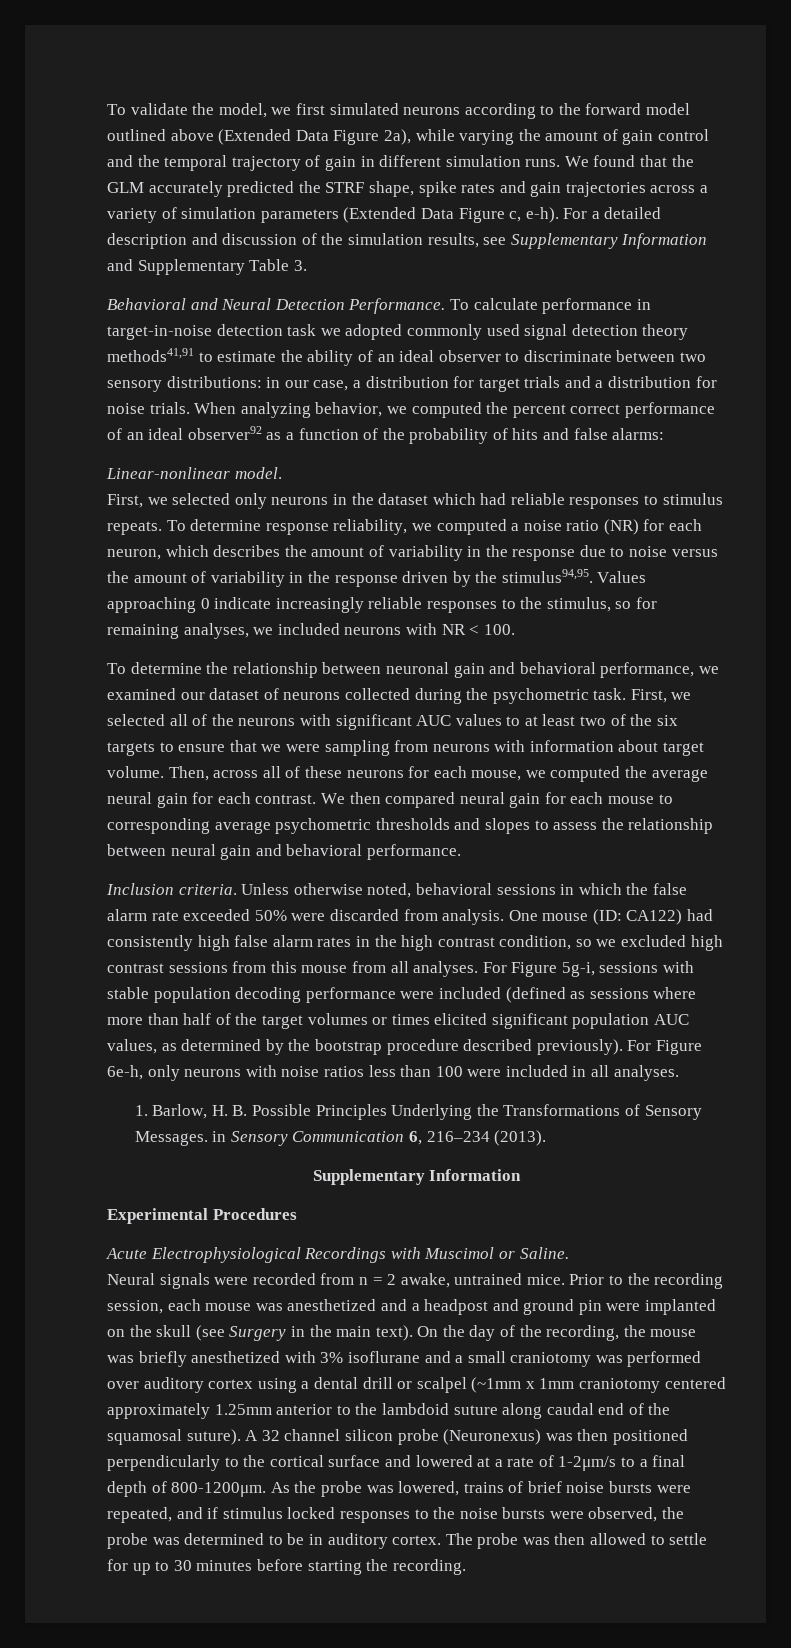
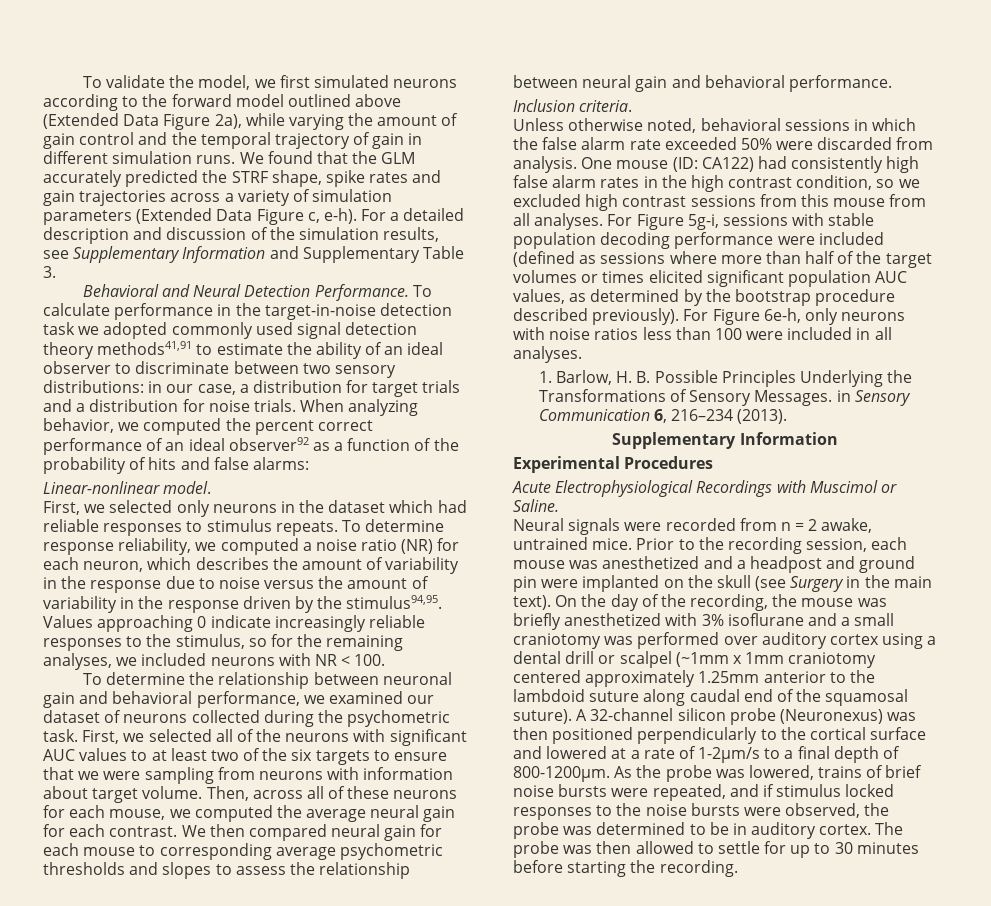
- To calculate performance in target-in-noise detection task we adopted commonly used signal detection theory methods41,91 to estimate the ability of an ideal observer to discriminate between two sensory distributions: in our case, a distribution for target trials and a distribution for noise trials.
+ To calculate performance in the target-in-noise detection task we adopted commonly used signal detection theory methods41,91 to estimate the ability of an ideal observer to discriminate between two sensory distributions: in our case, a distribution for target trials and a distribution for noise trials.
- Values approaching 0 indicate increasingly reliable responses to the stimulus, so for remaining analyses, we included neurons with NR < 100.
+ Values approaching 0 indicate increasingly reliable responses to the stimulus, so for the remaining analyses, we included neurons with NR < 100.
- Inclusion criteria. Unless otherwise noted, behavioral sessions in which the false alarm rate exceeded 50% were discarded from analysis.
+ Inclusion criteria.
+ Unless otherwise noted, behavioral sessions in which the false alarm rate exceeded 50% were discarded from analysis.
- A 32 channel silicon probe (Neuronexus) was then positioned perpendicularly to the cortical surface and lowered at a rate of 1-2μm/s to a final depth of 800-1200μm.
+ A 32-channel silicon probe (Neuronexus) was then positioned perpendicularly to the cortical surface and lowered at a rate of 1-2μm/s to a final depth of 800-1200μm.

